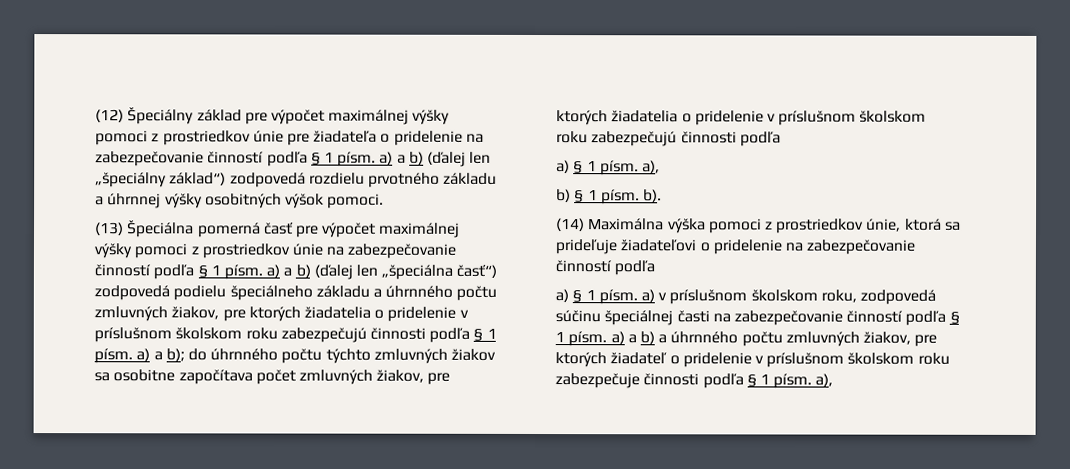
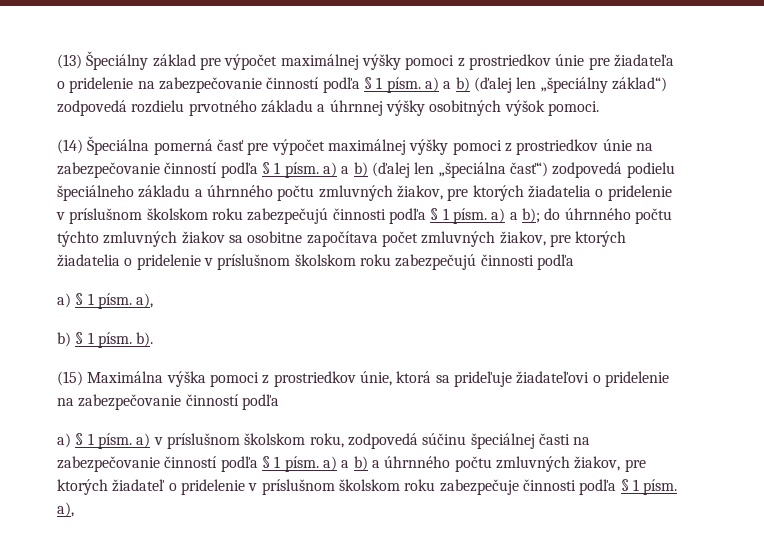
- (12) Špeciálny základ pre výpočet maximálnej výšky pomoci z prostriedkov únie pre žiadateľa o pridelenie na zabezpečovanie činností podľa § 1 písm. a) a b) (ďalej len „špeciálny základ“) zodpovedá rozdielu prvotného základu a úhrnnej výšky osobitných výšok pomoci.
+ (13) Špeciálny základ pre výpočet maximálnej výšky pomoci z prostriedkov únie pre žiadateľa o pridelenie na zabezpečovanie činností podľa § 1 písm. a) a b) (ďalej len „špeciálny základ“) zodpovedá rozdielu prvotného základu a úhrnnej výšky osobitných výšok pomoci.
- (13) Špeciálna pomerná časť pre výpočet maximálnej výšky pomoci z prostriedkov únie na zabezpečovanie činností podľa § 1 písm. a) a b) (ďalej len „špeciálna časť“) zodpovedá podielu špeciálneho základu a úhrnného počtu zmluvných žiakov, pre ktorých žiadatelia o pridelenie v príslušnom školskom roku zabezpečujú činnosti podľa § 1 písm. a) a b);
+ (14) Špeciálna pomerná časť pre výpočet maximálnej výšky pomoci z prostriedkov únie na zabezpečovanie činností podľa § 1 písm. a) a b) (ďalej len „špeciálna časť“) zodpovedá podielu špeciálneho základu a úhrnného počtu zmluvných žiakov, pre ktorých žiadatelia o pridelenie v príslušnom školskom roku zabezpečujú činnosti podľa § 1 písm. a) a b);
- (14) Maximálna výška pomoci z prostriedkov únie, ktorá sa prideľuje žiadateľovi o pridelenie na zabezpečovanie činností podľa
+ (15) Maximálna výška pomoci z prostriedkov únie, ktorá sa prideľuje žiadateľovi o pridelenie na zabezpečovanie činností podľa

